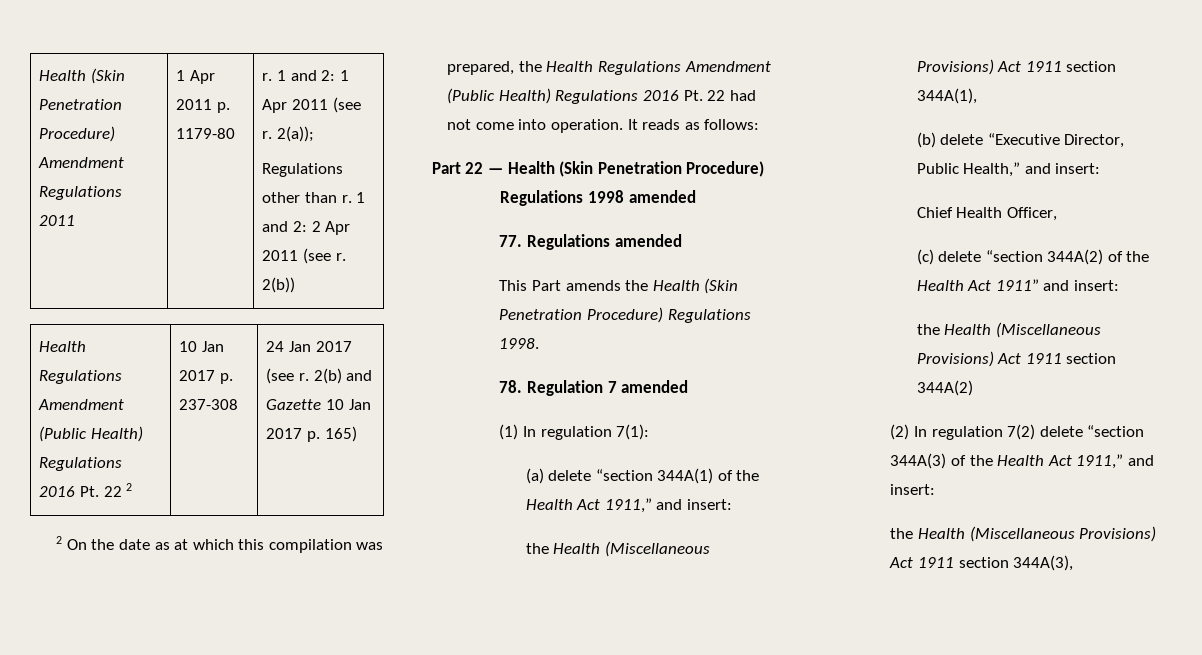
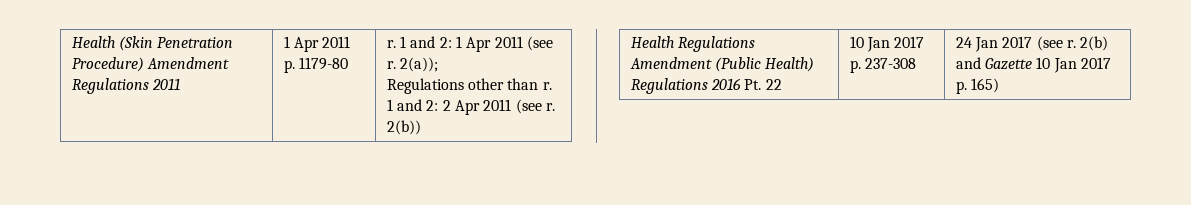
- Health Regulations Amendment (Public Health) Regulations 2016 Pt. 22 2 | 10 Jan 2017 p. 237-308 | 24 Jan 2017 (see r. 2(b) and Gazette 10 Jan 2017 p. 165)
+ Health Regulations Amendment (Public Health) Regulations 2016 Pt. 22 | 10 Jan 2017 p. 237-308 | 24 Jan 2017 (see r. 2(b) and Gazette 10 Jan 2017 p. 165)
- 2 On the date as at which this compilation was prepared, the Health Regulations Amendment (Public Health) Regulations 2016 Pt. 22 had not come into operation. It reads as follows:
- Part 22 — Health (Skin Penetration Procedure) Regulations 1998 amended
- 77. Regulations amended
- This Part amends the Health (Skin Penetration Procedure) Regulations 1998.
- 78. Regulation 7 amended
- (1) In regulation 7(1):
- (a) delete “section 344A(1) of the Health Act 1911,” and insert:
- the Health (Miscellaneous Provisions) Act 1911 section 344A(1),
- (b) delete “Executive Director, Public Health,” and insert:
- Chief Health Officer,
- (c) delete “section 344A(2) of the Health Act 1911” and insert:
- the Health (Miscellaneous Provisions) Act 1911 section 344A(2)
- (2) In regulation 7(2) delete “section 344A(3) of the Health Act 1911,” and insert:
- the Health (Miscellaneous Provisions) Act 1911 section 344A(3),

